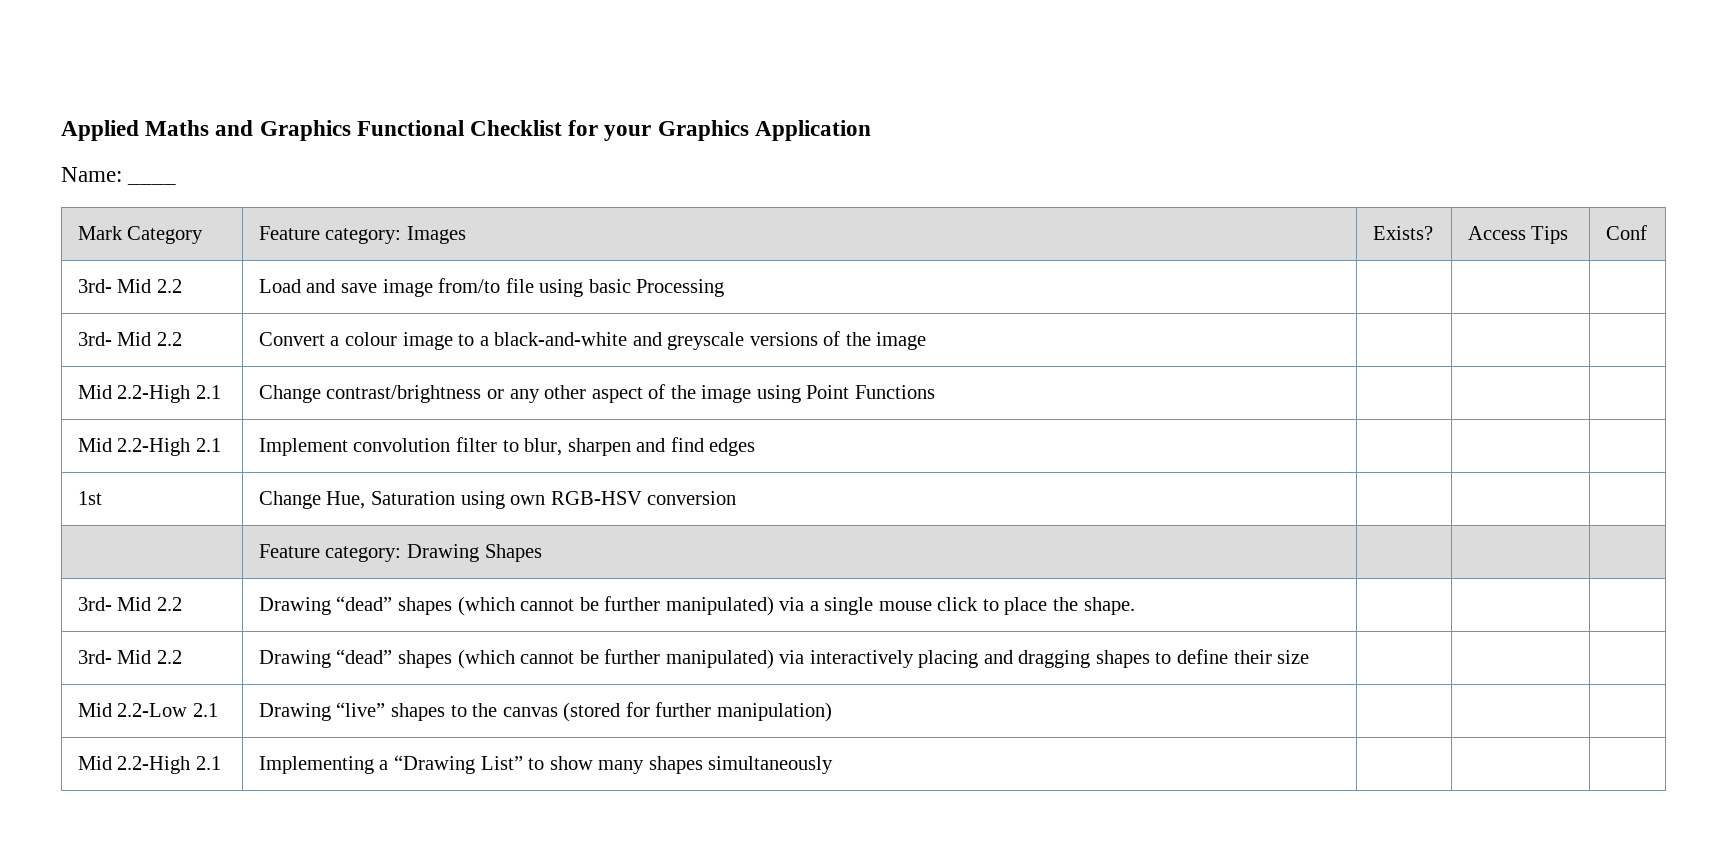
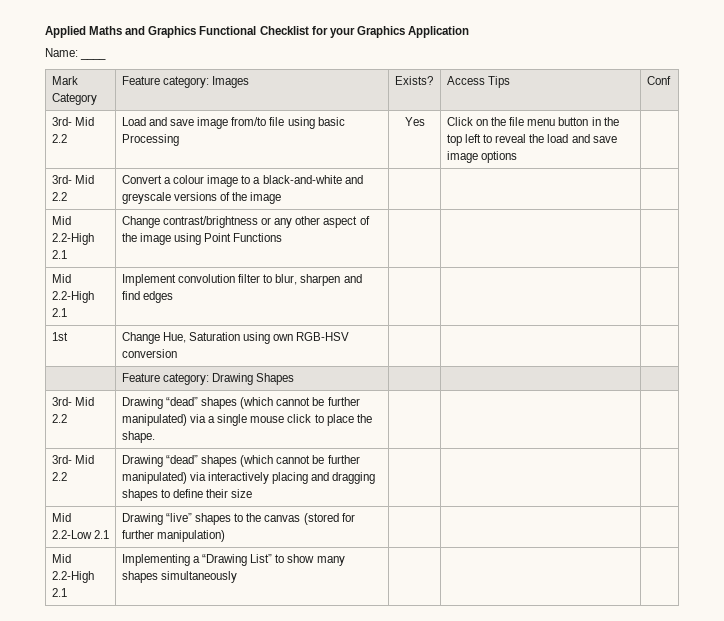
- 3rd- Mid 2.2 | Load and save image from/to file using basic Processing | | |
+ 3rd- Mid 2.2 | Load and save image from/to file using basic Processing | Yes | Click on the file menu button in the top left to reveal the load and save image options |

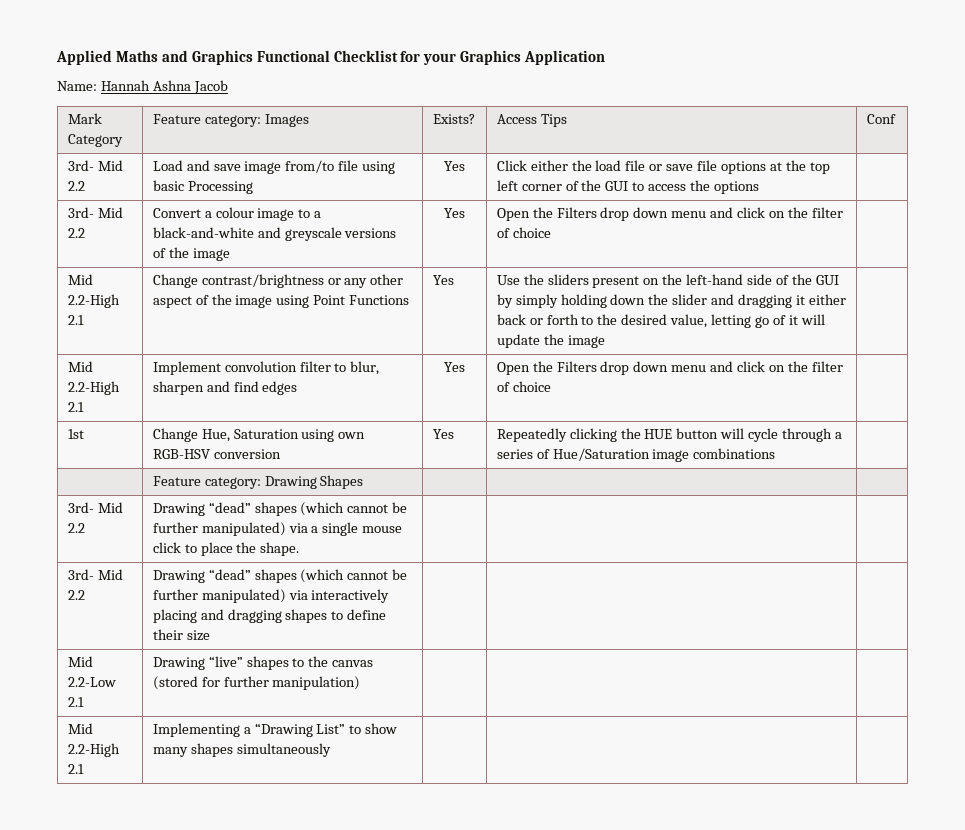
- Name: ____
+ Name: Hannah Ashna Jacob
- 3rd- Mid 2.2 | Load and save image from/to file using basic Processing | Yes | Click on the file menu button in the top left to reveal the load and save image options |
+ 3rd- Mid 2.2 | Load and save image from/to file using basic Processing | Yes | Click either the load file or save file options at the top left corner of the GUI to access the options |
- 3rd- Mid 2.2 | Convert a colour image to a black-and-white and greyscale versions of the image | | |
+ 3rd- Mid 2.2 | Convert a colour image to a black-and-white and greyscale versions of the image | Yes | Open the Filters drop down menu and click on the filter of choice |
+ Yes | Use the sliders present on the left-hand side of the GUI by simply holding down the slider and dragging it either back or forth to the desired value, letting go of it will update the image
- Mid 2.2-High 2.1 | Implement convolution filter to blur, sharpen and find edges | | |
+ Mid 2.2-High 2.1 | Implement convolution filter to blur, sharpen and find edges | Yes | Open the Filters drop down menu and click on the filter of choice |
- 1st | Change Hue, Saturation using own RGB-HSV conversion | | |
+ 1st | Change Hue, Saturation using own RGB-HSV conversion | Yes | Repeatedly clicking the HUE button will cycle through a series of Hue/Saturation image combinations |

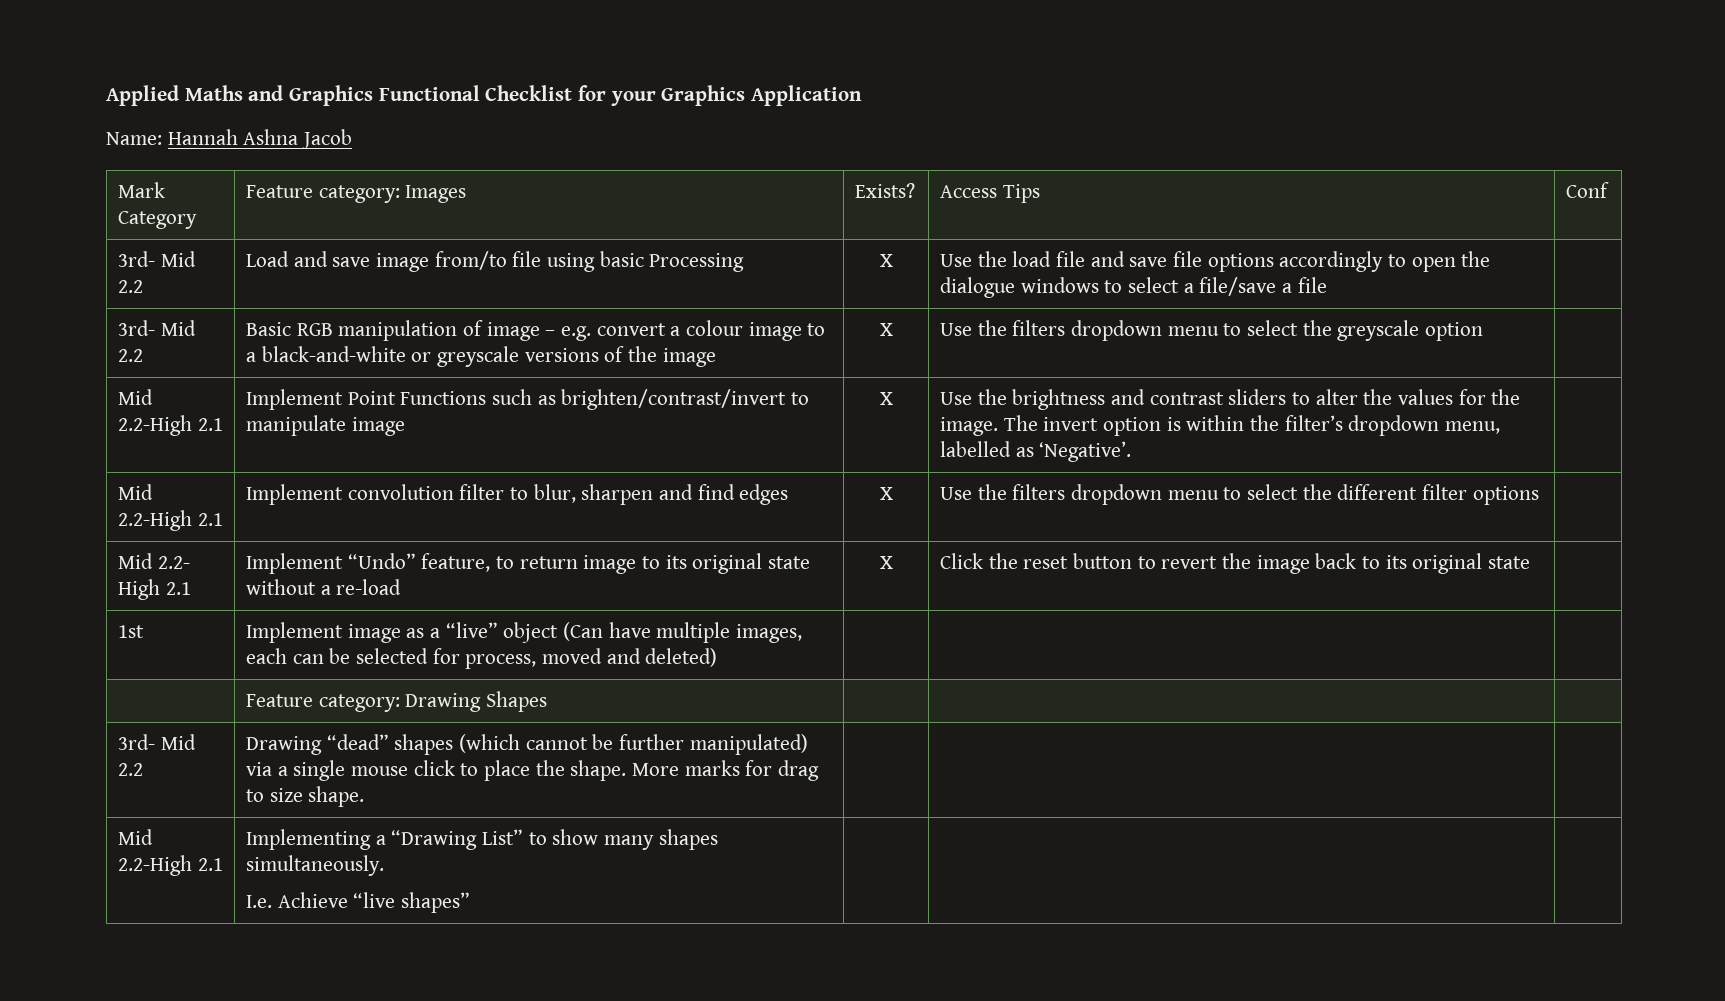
- 3rd- Mid 2.2 | Load and save image from/to file using basic Processing | Yes | Click either the load file or save file options at the top left corner of the GUI to access the options |
- 3rd- Mid 2.2 | Convert a colour image to a black-and-white and greyscale versions of the image | Yes | Open the Filters drop down menu and click on the filter of choice |
- Mid 2.2-High 2.1 | Change contrast/brightness or any other aspect of the image using Point Functions | Yes | Use the sliders present on the left-hand side of the GUI by simply holding down the slider and dragging it either back or forth to the desired value, letting go of it will update the image
+ 3rd- Mid 2.2 | Load and save image from/to file using basic Processing | X | Use the load file and save file options accordingly to open the dialogue windows to select a file/save a file |
+ 3rd- Mid 2.2 | Basic RGB manipulation of image – e.g. convert a colour image to a black-and-white or greyscale versions of the image | X | Use the filters dropdown menu to select the greyscale option |
+ Mid 2.2-High 2.1 | Implement Point Functions such as brighten/contrast/invert to manipulate image | X | Use the brightness and contrast sliders to alter the values for the image. The invert option is within the filter’s dropdown menu, labelled as ‘Negative’. |
- Mid 2.2-High 2.1 | Implement convolution filter to blur, sharpen and find edges | Yes | Open the Filters drop down menu and click on the filter of choice |
- 1st | Change Hue, Saturation using own RGB-HSV conversion | Yes | Repeatedly clicking the HUE button will cycle through a series of Hue/Saturation image combinations |
+ Mid 2.2-High 2.1 | Implement convolution filter to blur, sharpen and find edges | X | Use the filters dropdown menu to select the different filter options |
+ Mid 2.2- High 2.1 | Implement “Undo” feature, to return image to its original state without a re-load | X | Click the reset button to revert the image back to its original state |
+ 1st | Implement image as a “live” object (Can have multiple images, each can be selected for process, moved and deleted) | | |
- 3rd- Mid 2.2 | Drawing “dead” shapes (which cannot be further manipulated) via a single mouse click to place the shape. | | |
- 3rd- Mid 2.2 | Drawing “dead” shapes (which cannot be further manipulated) via interactively placing and dragging shapes to define their size | | |
- Mid 2.2-Low 2.1 | Drawing “live” shapes to the canvas (stored for further manipulation) | | |
+ 3rd- Mid 2.2 | Drawing “dead” shapes (which cannot be further manipulated) via a single mouse click to place the shape. More marks for drag to size shape. | | |
- Mid 2.2-High 2.1 | Implementing a “Drawing List” to show many shapes simultaneously | | |
+ Mid 2.2-High 2.1 | Implementing a “Drawing List” to show many shapes simultaneously.
+ I.e. Achieve “live shapes” | | |

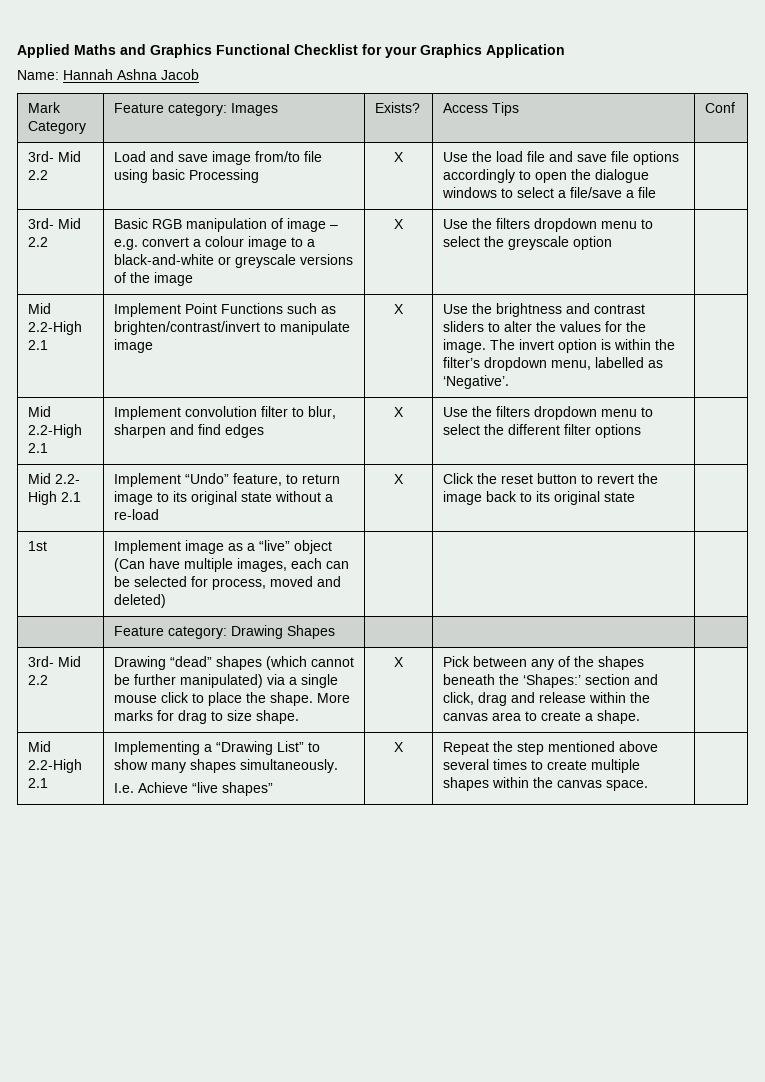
+ X | Pick between any of the shapes beneath the ‘Shapes:’ section and click, drag and release within the canvas area to create a shape.
  Mid 2.2-High 2.1 | Implementing a “Drawing List” to show many shapes simultaneously.
- I.e. Achieve “live shapes” | | |
+ I.e. Achieve “live shapes” | X | Repeat the step mentioned above several times to create multiple shapes within the canvas space. |

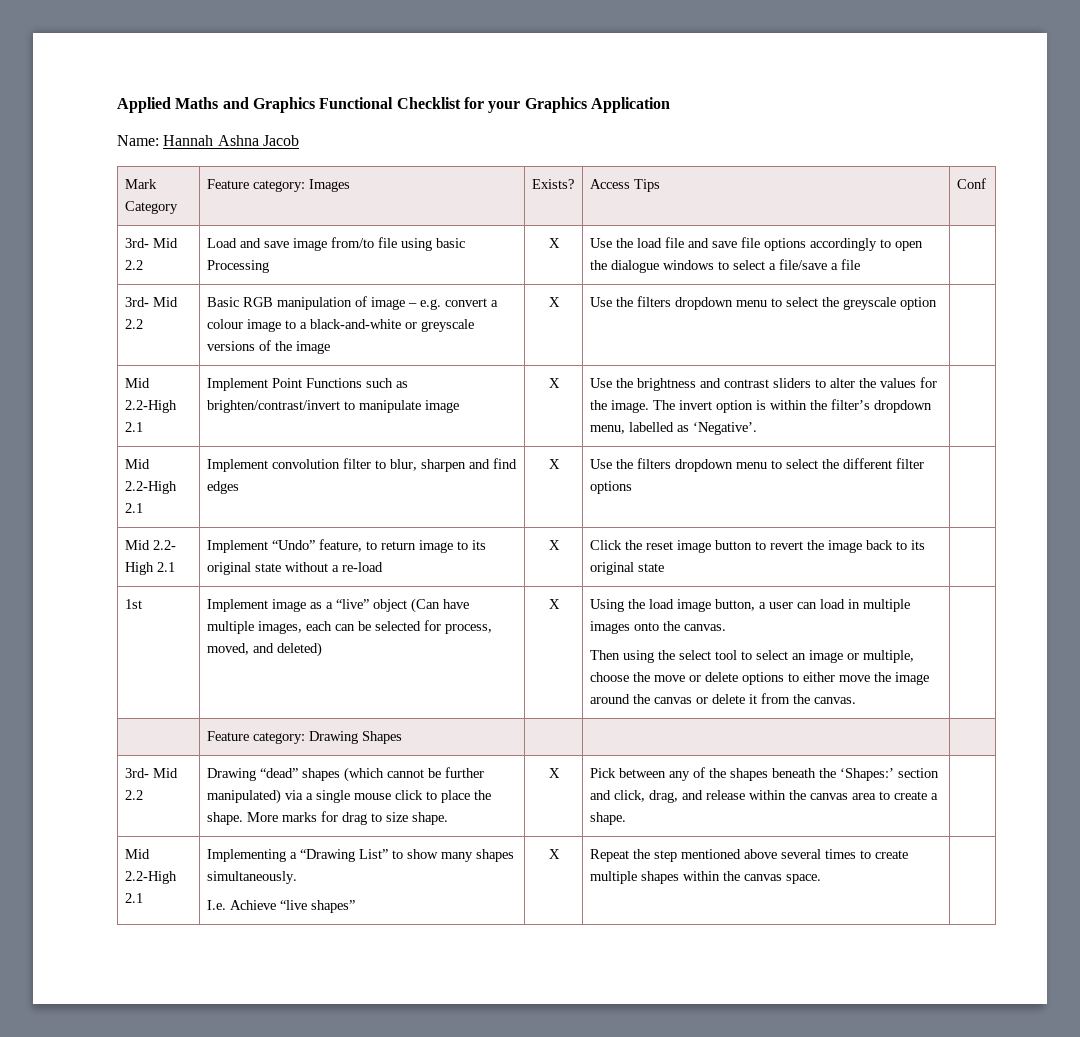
- Mid 2.2- High 2.1 | Implement “Undo” feature, to return image to its original state without a re-load | X | Click the reset button to revert the image back to its original state |
+ Mid 2.2- High 2.1 | Implement “Undo” feature, to return image to its original state without a re-load | X | Click the reset image button to revert the image back to its original state |
- Implement image as a “live” object (Can have multiple images, each can be selected for process, moved and deleted)
+ Implement image as a “live” object (Can have multiple images, each can be selected for process, moved, and deleted)
+ X | Using the load image button, a user can load in multiple images onto the canvas.
+ Then using the select tool to select an image or multiple, choose the move or delete options to either move the image around the canvas or delete it from the canvas.
- Pick between any of the shapes beneath the ‘Shapes:’ section and click, drag and release within the canvas area to create a shape.
+ Pick between any of the shapes beneath the ‘Shapes:’ section and click, drag, and release within the canvas area to create a shape.

